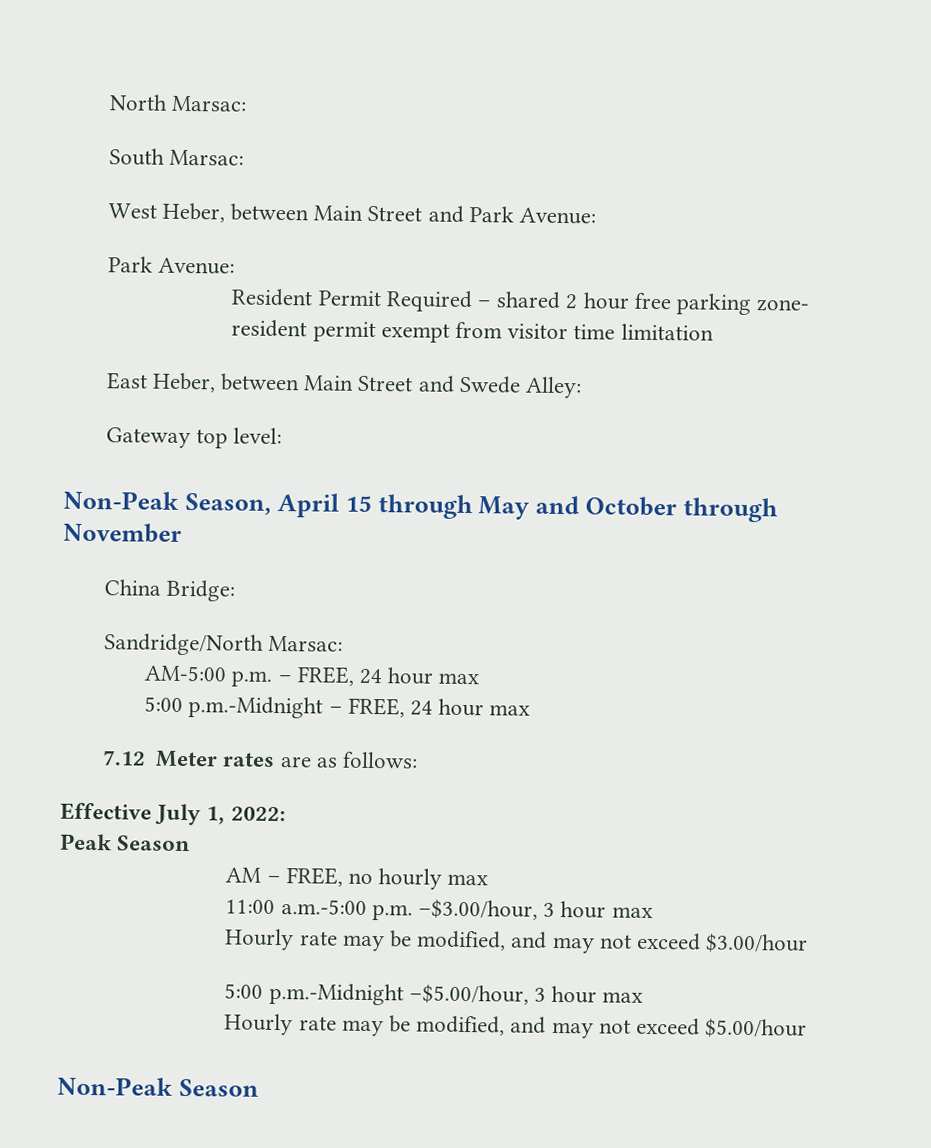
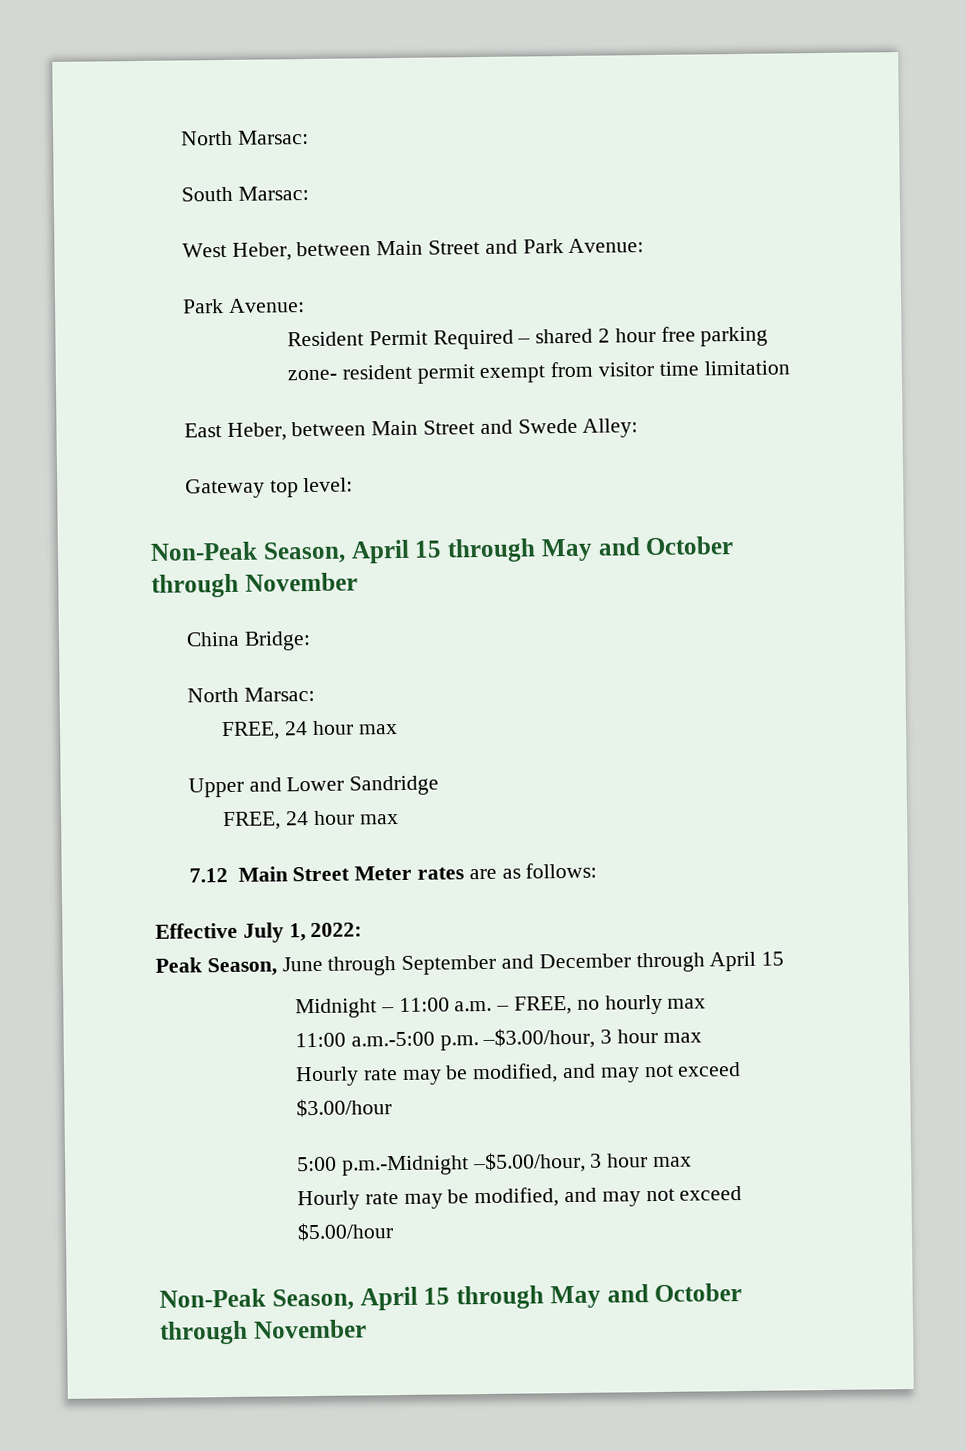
  China Bridge:
- Sandridge/North Marsac:
- AM-5:00 p.m. – FREE, 24 hour max
- 5:00 p.m.-Midnight – FREE, 24 hour max
+ North Marsac:
+ FREE, 24 hour max
+ Upper and Lower Sandridge
+ FREE, 24 hour max
- 7.12 Meter rates are as follows:
+ 7.12 Main Street Meter rates are as follows:
- Peak Season
- AM – FREE, no hourly max
+ Peak Season, June through September and December through April 15
+ Midnight – 11:00 a.m. – FREE, no hourly max
  Hourly rate may be modified, and may not exceed $5.00/hour
- Non-Peak Season
+ Non-Peak Season, April 15 through May and October through November

